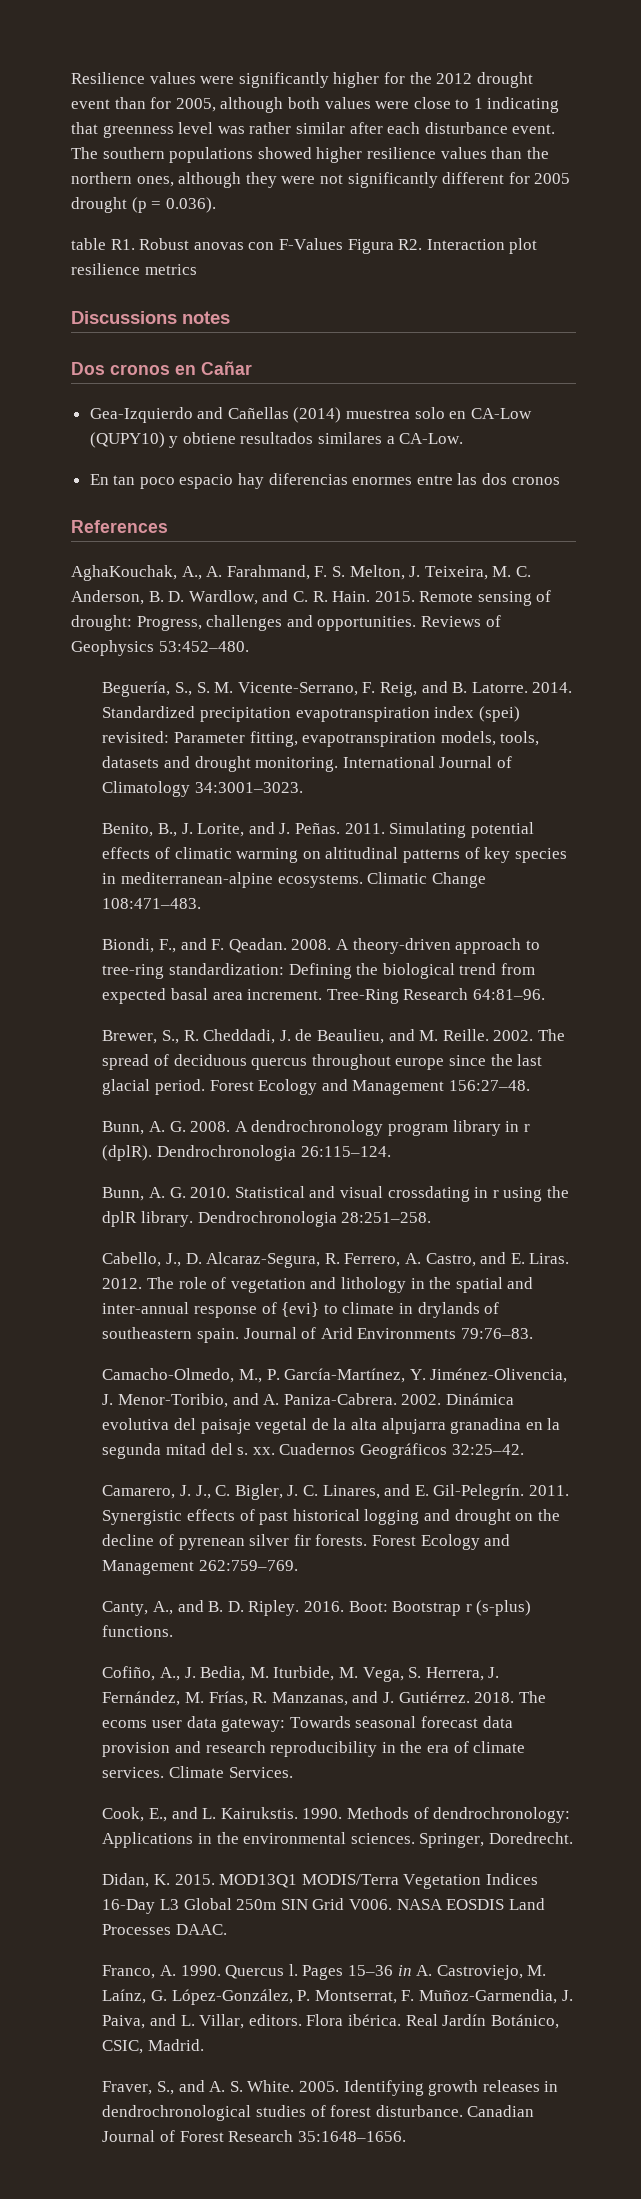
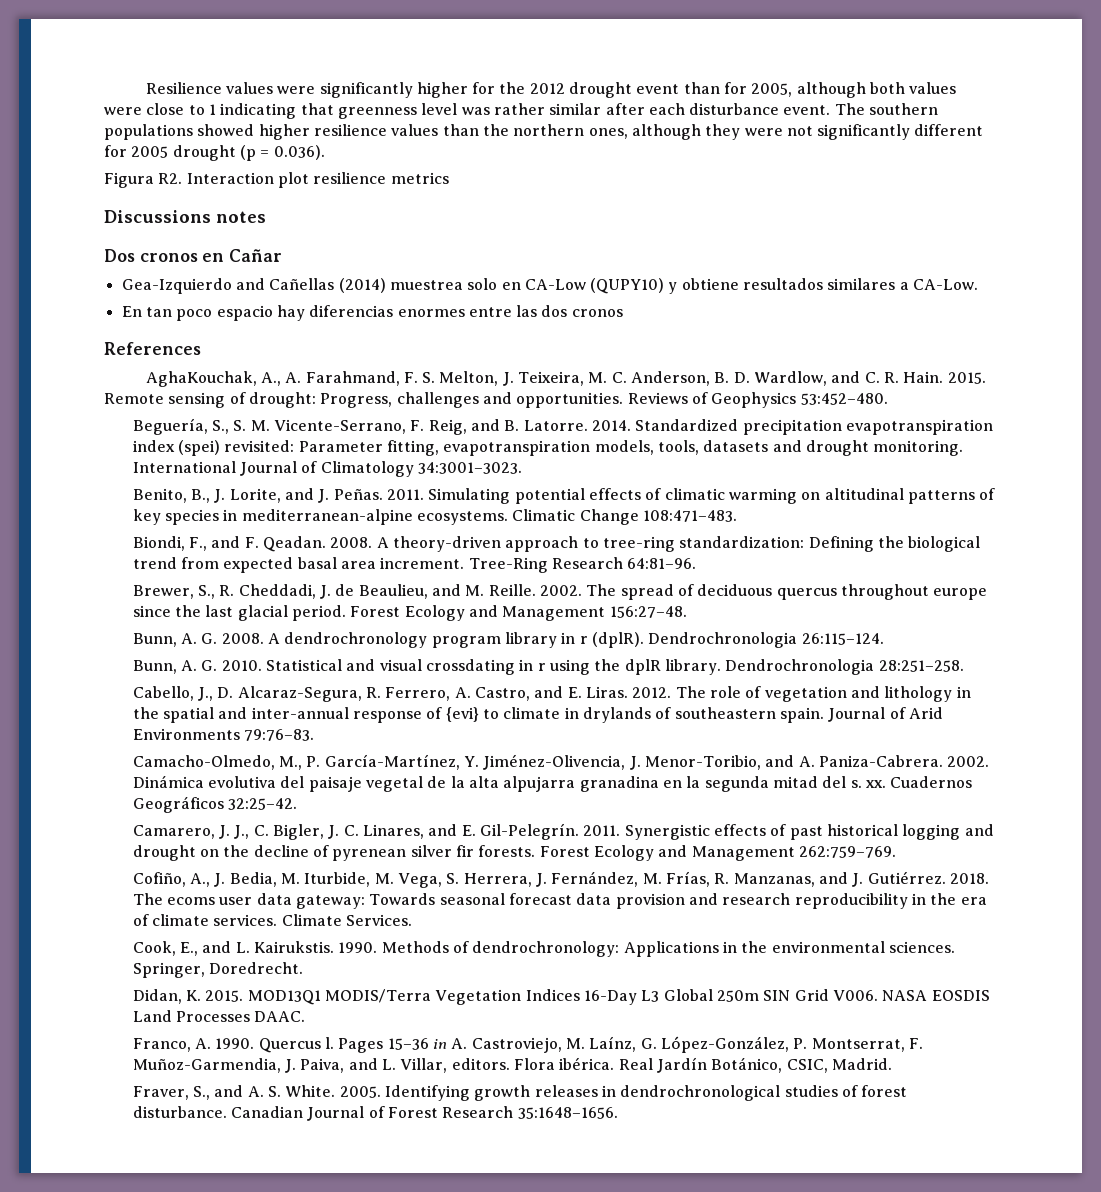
- table R1. Robust anovas con F-Values Figura R2. Interaction plot resilience metrics
+ Figura R2. Interaction plot resilience metrics
- Canty, A., and B. D. Ripley. 2016. Boot: Bootstrap r (s-plus) functions.

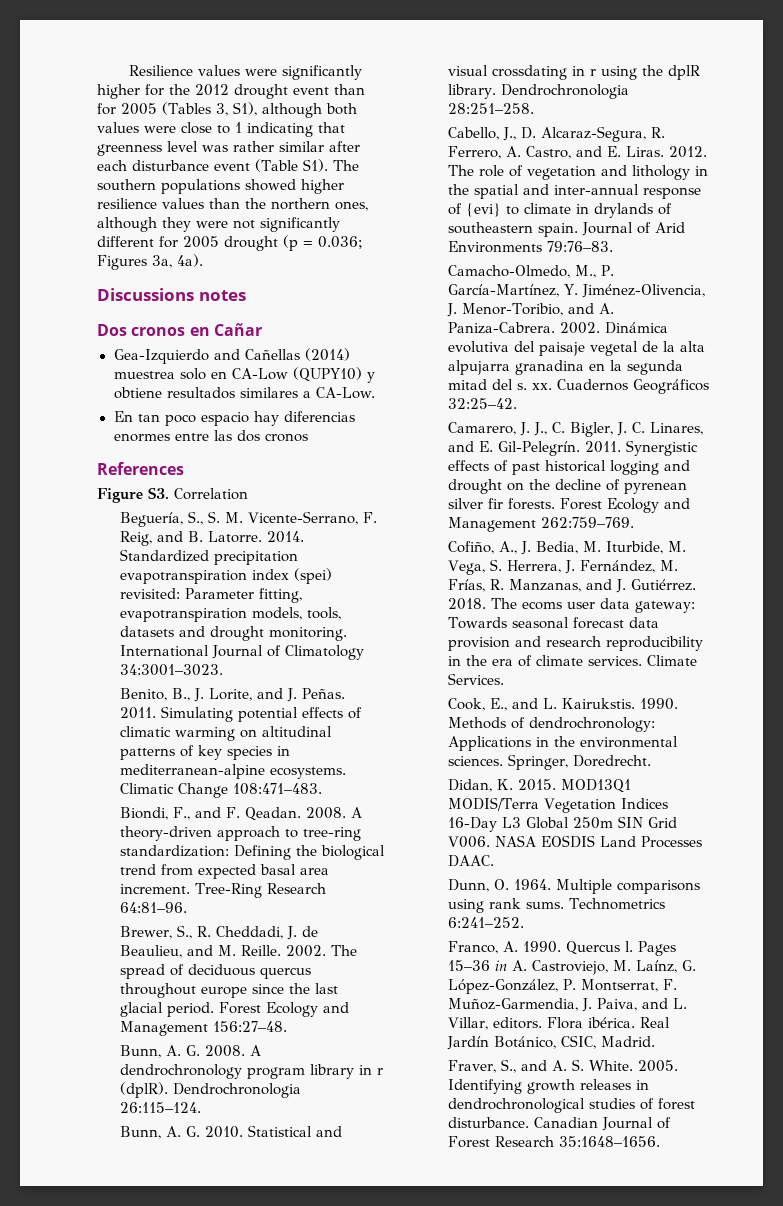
- Resilience values were significantly higher for the 2012 drought event than for 2005, although both values were close to 1 indicating that greenness level was rather similar after each disturbance event. The southern populations showed higher resilience values than the northern ones, although they were not significantly different for 2005 drought (p = 0.036).
- Figura R2. Interaction plot resilience metrics
+ Resilience values were significantly higher for the 2012 drought event than for 2005 (Tables 3, S1), although both values were close to 1 indicating that greenness level was rather similar after each disturbance event (Table S1). The southern populations showed higher resilience values than the northern ones, although they were not significantly different for 2005 drought (p = 0.036; Figures 3a, 4a).
- AghaKouchak, A., A. Farahmand, F. S. Melton, J. Teixeira, M. C. Anderson, B. D. Wardlow, and C. R. Hain. 2015. Remote sensing of drought: Progress, challenges and opportunities. Reviews of Geophysics 53:452–480.
+ Figure S3. Correlation
+ Dunn, O. 1964. Multiple comparisons using rank sums. Technometrics 6:241–252.

